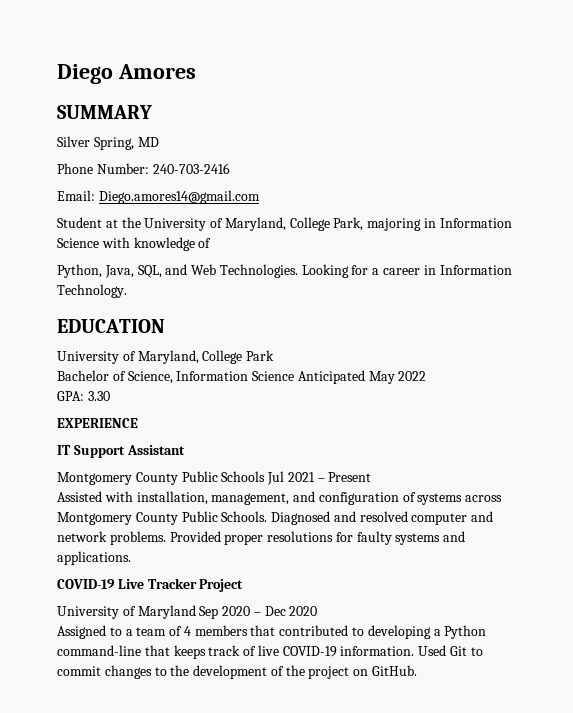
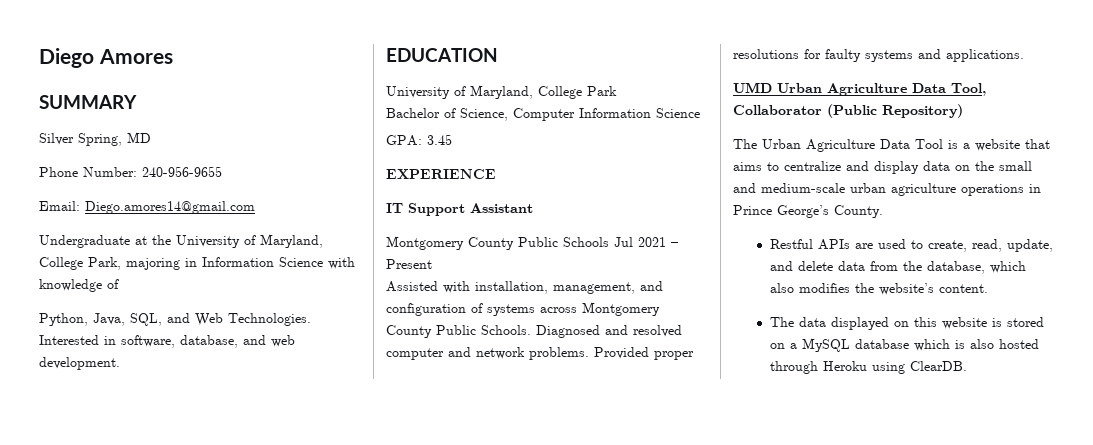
- Phone Number: 240-703-2416
+ Phone Number: 240-956-9655
- Student at the University of Maryland, College Park, majoring in Information Science with knowledge of
+ Undergraduate at the University of Maryland, College Park, majoring in Information Science with knowledge of
- Looking for a career in Information Technology.
+ Interested in software, database, and web development.
- Bachelor of Science, Information Science Anticipated May 2022
+ Bachelor of Science, Computer Information Science
- GPA: 3.30
+ GPA: 3.45
- COVID-19 Live Tracker Project
- University of Maryland Sep 2020 – Dec 2020
- Assigned to a team of 4 members that contributed to developing a Python command-line that keeps track of live COVID-19 information. Used Git to commit changes to the development of the project on GitHub.
+ UMD Urban Agriculture Data Tool, Collaborator (Public Repository)
+ The Urban Agriculture Data Tool is a website that aims to centralize and display data on the small and medium-scale urban agriculture operations in Prince George’s County.
+ Restful APIs are used to create, read, update, and delete data from the database, which also modifies the website’s content.
+ The data displayed on this website is stored on a MySQL database which is also hosted through Heroku using ClearDB.

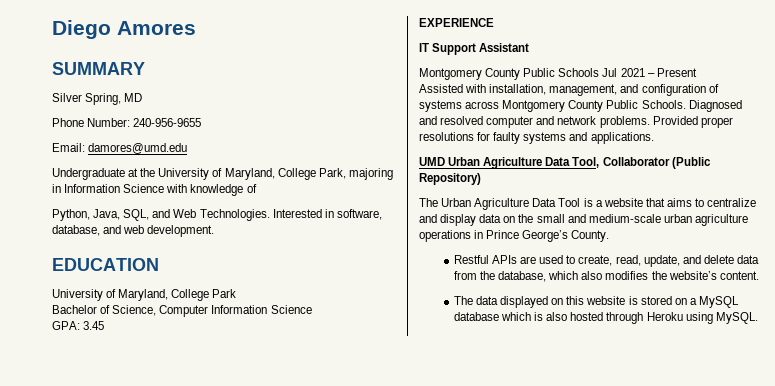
- Email: Diego.amores14@gmail.com
+ Email: damores@umd.edu
- The data displayed on this website is stored on a MySQL database which is also hosted through Heroku using ClearDB.
+ The data displayed on this website is stored on a MySQL database which is also hosted through Heroku using MySQL.

